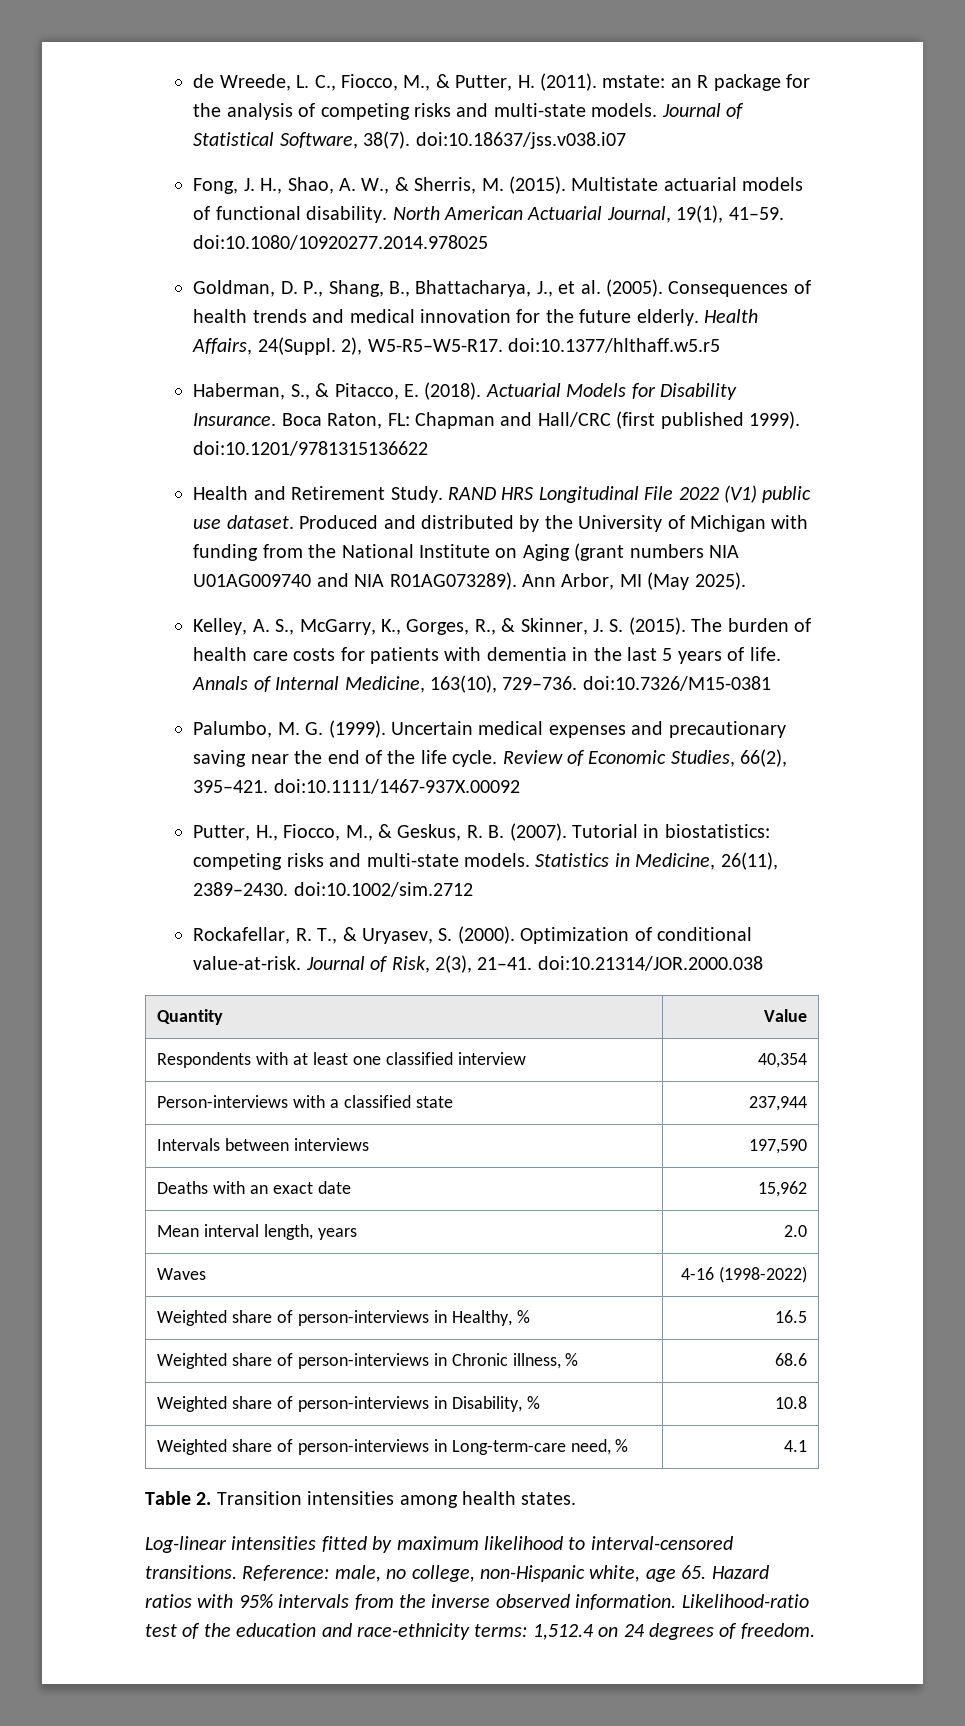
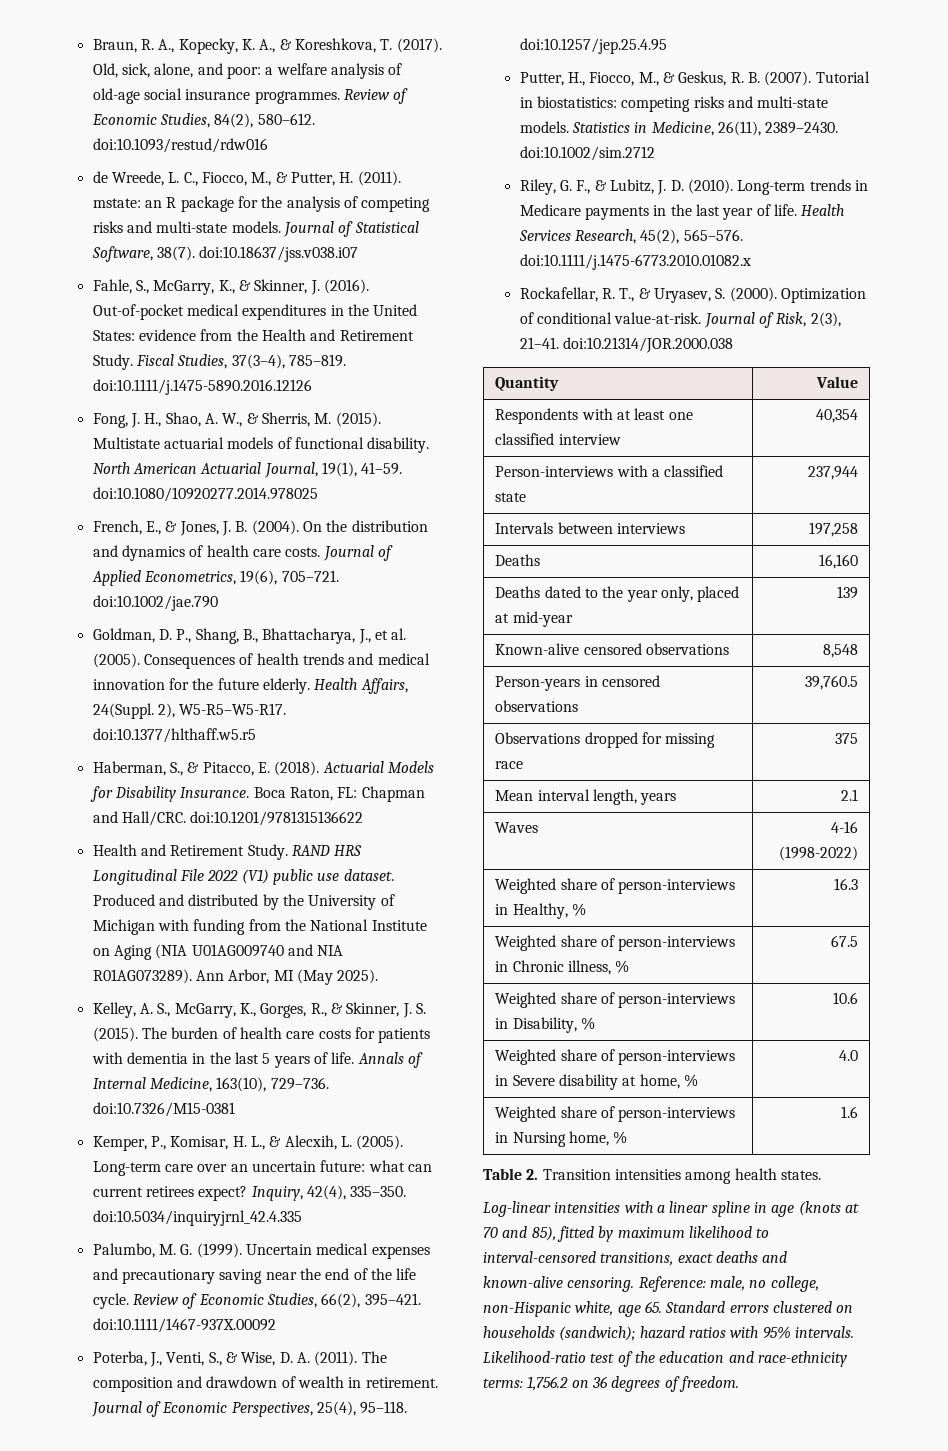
+ Braun, R. A., Kopecky, K. A., & Koreshkova, T. (2017). Old, sick, alone, and poor: a welfare analysis of old-age social insurance programmes. Review of Economic Studies, 84(2), 580–612. doi:10.1093/restud/rdw016
+ Fahle, S., McGarry, K., & Skinner, J. (2016). Out-of-pocket medical expenditures in the United States: evidence from the Health and Retirement Study. Fiscal Studies, 37(3–4), 785–819. doi:10.1111/j.1475-5890.2016.12126
+ French, E., & Jones, J. B. (2004). On the distribution and dynamics of health care costs. Journal of Applied Econometrics, 19(6), 705–721. doi:10.1002/jae.790
- Boca Raton, FL: Chapman and Hall/CRC (first published 1999). doi:10.1201/9781315136622
+ Boca Raton, FL: Chapman and Hall/CRC. doi:10.1201/9781315136622
- Produced and distributed by the University of Michigan with funding from the National Institute on Aging (grant numbers NIA U01AG009740 and NIA R01AG073289).
+ Produced and distributed by the University of Michigan with funding from the National Institute on Aging (NIA U01AG009740 and NIA R01AG073289).
+ Kemper, P., Komisar, H. L., & Alecxih, L. (2005). Long-term care over an uncertain future: what can current retirees expect? Inquiry, 42(4), 335–350. doi:10.5034/inquiryjrnl_42.4.335
+ Poterba, J., Venti, S., & Wise, D. A. (2011). The composition and drawdown of wealth in retirement. Journal of Economic Perspectives, 25(4), 95–118. doi:10.1257/jep.25.4.95
+ Riley, G. F., & Lubitz, J. D. (2010). Long-term trends in Medicare payments in the last year of life. Health Services Research, 45(2), 565–576. doi:10.1111/j.1475-6773.2010.01082.x
- Intervals between interviews | 197,590
- Deaths with an exact date | 15,962
+ Intervals between interviews | 197,258
+ Deaths | 16,160
+ Deaths dated to the year only, placed at mid-year | 139
+ Known-alive censored observations | 8,548
+ Person-years in censored observations | 39,760.5
+ Observations dropped for missing race | 375
- Mean interval length, years | 2.0
+ Mean interval length, years | 2.1
- Weighted share of person-interviews in Healthy, % | 16.5
+ Weighted share of person-interviews in Healthy, % | 16.3
- Weighted share of person-interviews in Chronic illness, % | 68.6
+ Weighted share of person-interviews in Chronic illness, % | 67.5
- Weighted share of person-interviews in Disability, % | 10.8
- Weighted share of person-interviews in Long-term-care need, % | 4.1
+ Weighted share of person-interviews in Disability, % | 10.6
+ Weighted share of person-interviews in Severe disability at home, % | 4.0
+ Weighted share of person-interviews in Nursing home, % | 1.6
- Log-linear intensities fitted by maximum likelihood to interval-censored transitions.
+ Log-linear intensities with a linear spline in age (knots at 70 and 85), fitted by maximum likelihood to interval-censored transitions, exact deaths and known-alive censoring.
- Reference: male, no college, non-Hispanic white, age 65. Hazard ratios with 95% intervals from the inverse observed information.
+ Reference: male, no college, non-Hispanic white, age 65. Standard errors clustered on households (sandwich); hazard ratios with 95% intervals.
- Likelihood-ratio test of the education and race-ethnicity terms: 1,512.4 on 24 degrees of freedom.
+ Likelihood-ratio test of the education and race-ethnicity terms: 1,756.2 on 36 degrees of freedom.

